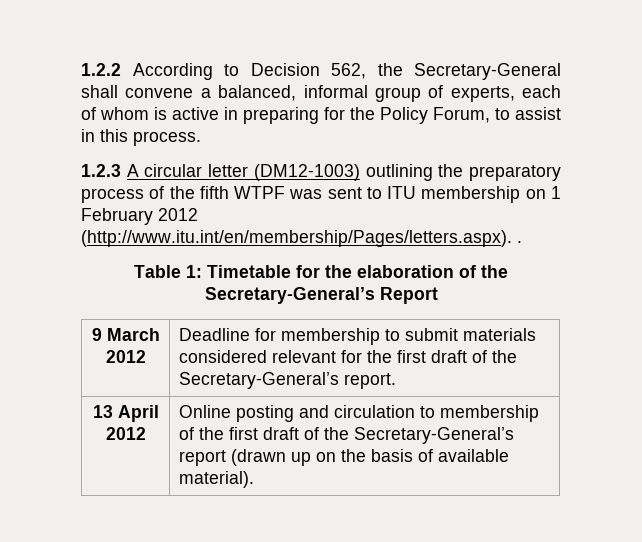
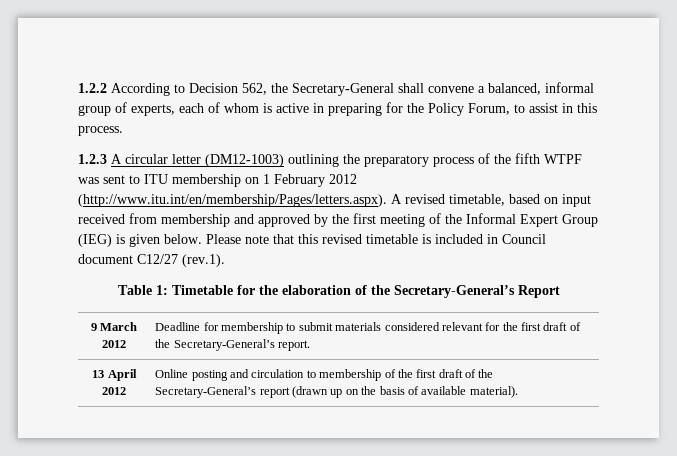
- 1.2.3 A circular letter (DM12-1003) outlining the preparatory process of the fifth WTPF was sent to ITU membership on 1 February 2012 (http://www.itu.int/en/membership/Pages/letters.aspx). .
+ 1.2.3 A circular letter (DM12-1003) outlining the preparatory process of the fifth WTPF was sent to ITU membership on 1 February 2012 (http://www.itu.int/en/membership/Pages/letters.aspx). A revised timetable, based on input received from membership and approved by the first meeting of the Informal Expert Group (IEG) is given below. Please note that this revised timetable is included in Council document C12/27 (rev.1).

